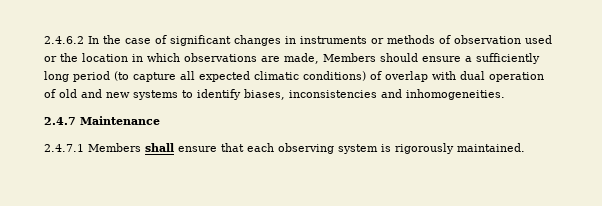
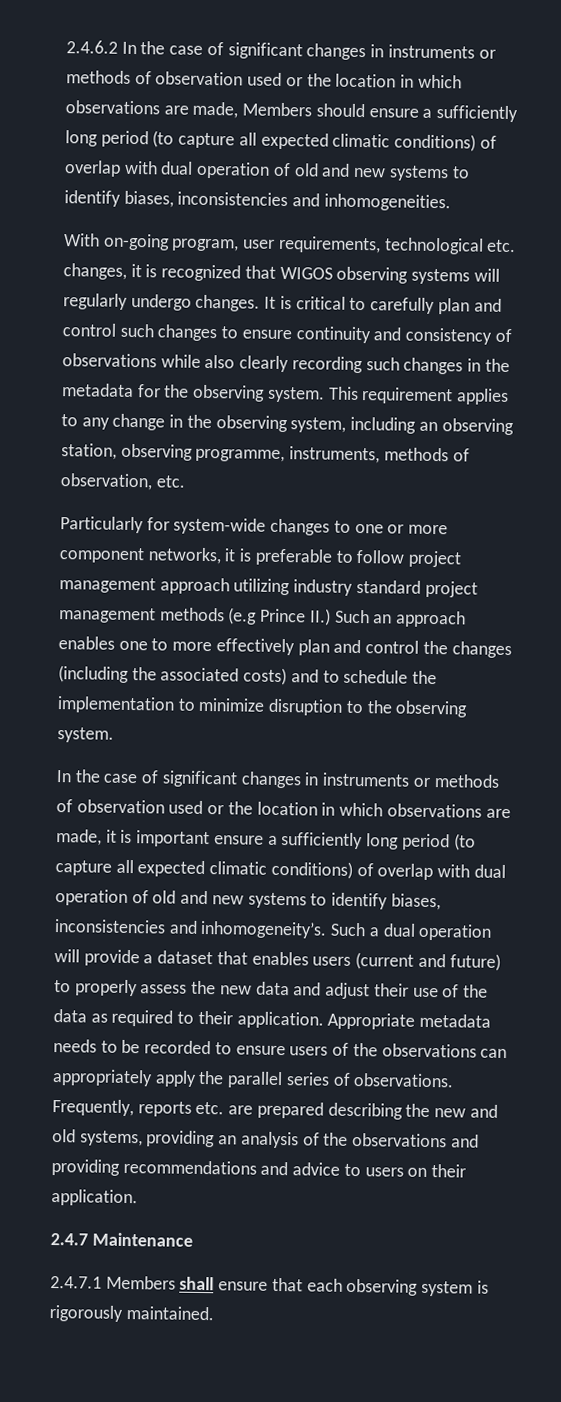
+ With on-going program, user requirements, technological etc. changes, it is recognized that WIGOS observing systems will regularly undergo changes. It is critical to carefully plan and control such changes to ensure continuity and consistency of observations while also clearly recording such changes in the metadata for the observing system. This requirement applies to any change in the observing system, including an observing station, observing programme, instruments, methods of observation, etc.
+ Particularly for system-wide changes to one or more component networks, it is preferable to follow project management approach utilizing industry standard project management methods (e.g Prince II.) Such an approach enables one to more effectively plan and control the changes (including the associated costs) and to schedule the implementation to minimize disruption to the observing system.
+ In the case of significant changes in instruments or methods of observation used or the location in which observations are made, it is important ensure a sufficiently long period (to capture all expected climatic conditions) of overlap with dual operation of old and new systems to identify biases, inconsistencies and inhomogeneity’s. Such a dual operation will provide a dataset that enables users (current and future) to properly assess the new data and adjust their use of the data as required to their application. Appropriate metadata needs to be recorded to ensure users of the observations can appropriately apply the parallel series of observations. Frequently, reports etc. are prepared describing the new and old systems, providing an analysis of the observations and providing recommendations and advice to users on their application.

